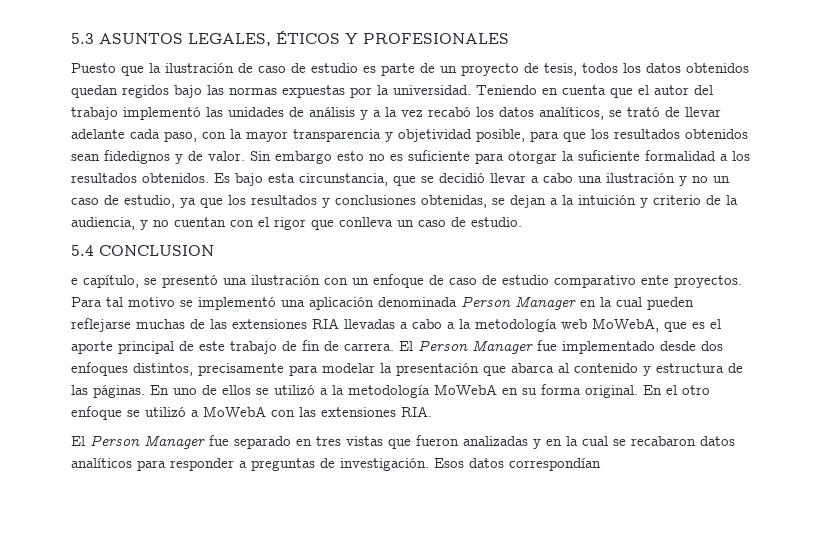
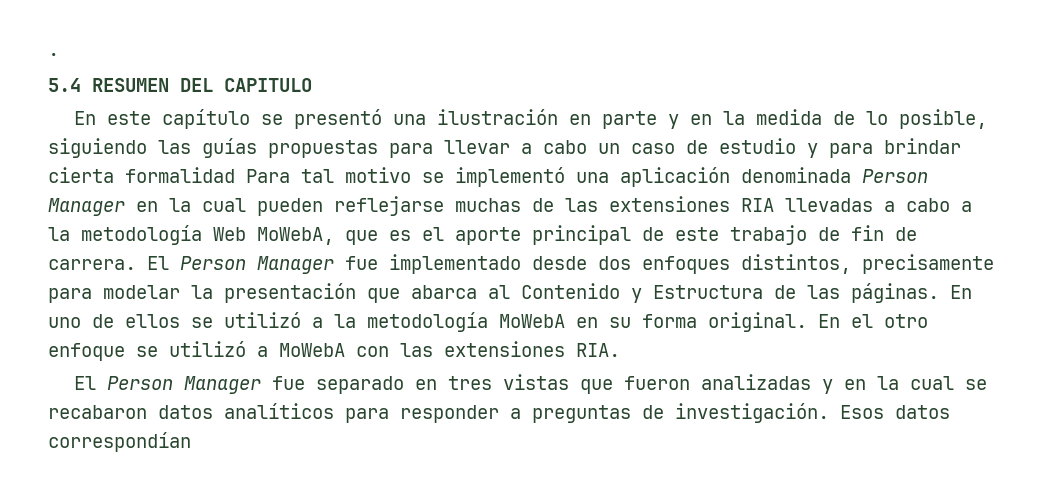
- 5.3 ASUNTOS LEGALES, ÉTICOS Y PROFESIONALES
- Puesto que la ilustración de caso de estudio es parte de un proyecto de tesis, todos los datos obtenidos quedan regidos bajo las normas expuestas por la universidad. Teniendo en cuenta que el autor del trabajo implementó las unidades de análisis y a la vez recabó los datos analíticos, se trató de llevar adelante cada paso, con la mayor transparencia y objetividad posible, para que los resultados obtenidos sean fidedignos y de valor. Sin embargo esto no es suficiente para otorgar la suficiente formalidad a los resultados obtenidos. Es bajo esta circunstancia, que se decidió llevar a cabo una ilustración y no un caso de estudio, ya que los resultados y conclusiones obtenidas, se dejan a la intuición y criterio de la audiencia, y no cuentan con el rigor que conlleva un caso de estudio.
- 5.4 CONCLUSION
- e capítulo, se presentó una ilustración con un enfoque de caso de estudio comparativo ente proyectos. Para tal motivo se implementó una aplicación denominada Person Manager en la cual pueden reflejarse muchas de las extensiones RIA llevadas a cabo a la metodología web MoWebA, que es el aporte principal de este trabajo de fin de carrera.
+ .
+ 5.4 RESUMEN DEL CAPITULO
+ En este capítulo se presentó una ilustración en parte y en la medida de lo posible, siguiendo las guías propuestas para llevar a cabo un caso de estudio y para brindar cierta formalidad Para tal motivo se implementó una aplicación denominada Person Manager en la cual pueden reflejarse muchas de las extensiones RIA llevadas a cabo a la metodología Web MoWebA, que es el aporte principal de este trabajo de fin de carrera.
- El Person Manager fue implementado desde dos enfoques distintos, precisamente para modelar la presentación que abarca al contenido y estructura de las páginas.
+ El Person Manager fue implementado desde dos enfoques distintos, precisamente para modelar la presentación que abarca al Contenido y Estructura de las páginas.

